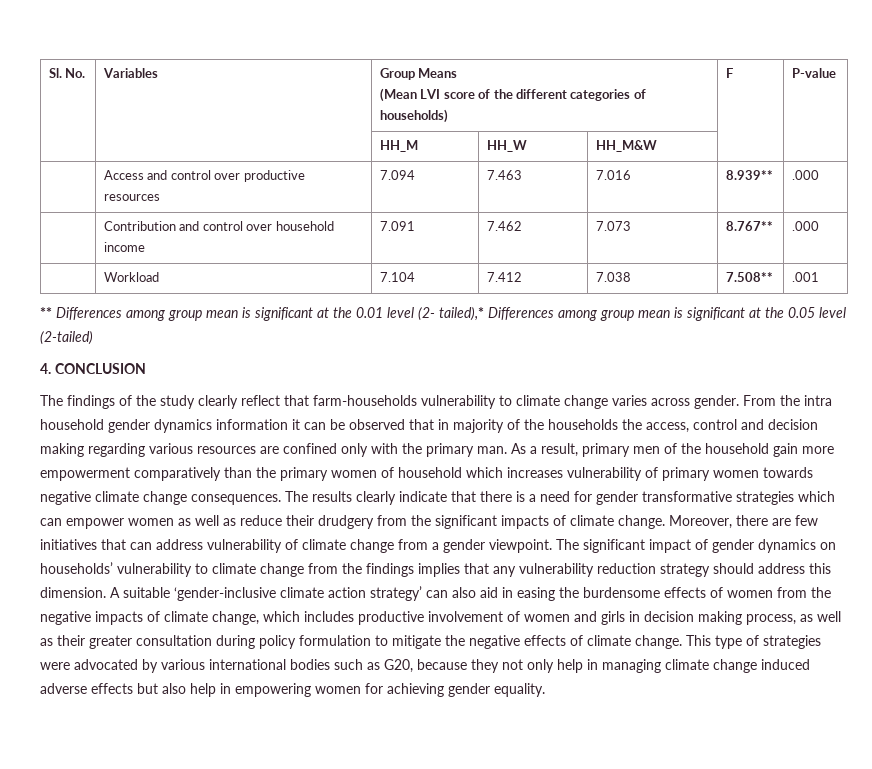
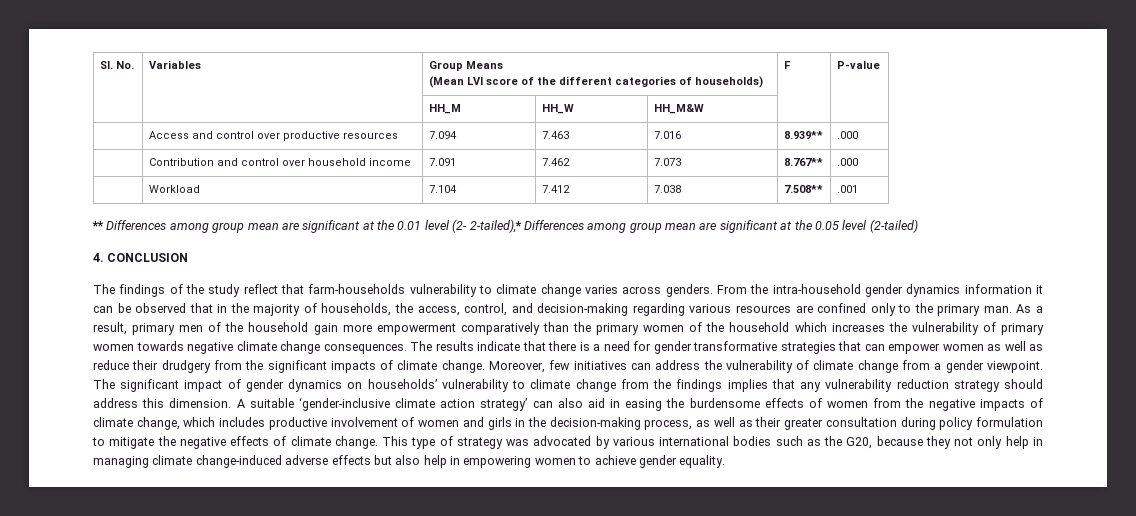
- ** Differences among group mean is significant at the 0.01 level (2- tailed),* Differences among group mean is significant at the 0.05 level (2-tailed)
+ ** Differences among group mean are significant at the 0.01 level (2- 2-tailed),* Differences among group mean are significant at the 0.05 level (2-tailed)
- The findings of the study clearly reflect that farm-households vulnerability to climate change varies across gender.
+ The findings of the study reflect that farm-households vulnerability to climate change varies across genders.
- From the intra household gender dynamics information it can be observed that in majority of the households the access, control and decision making regarding various resources are confined only with the primary man.
+ From the intra-household gender dynamics information it can be observed that in the majority of households, the access, control, and decision-making regarding various resources are confined only to the primary man.
- As a result, primary men of the household gain more empowerment comparatively than the primary women of household which increases vulnerability of primary women towards negative climate change consequences.
+ As a result, primary men of the household gain more empowerment comparatively than the primary women of the household which increases the vulnerability of primary women towards negative climate change consequences.
- The results clearly indicate that there is a need for gender transformative strategies which can empower women as well as reduce their drudgery from the significant impacts of climate change.
+ The results indicate that there is a need for gender transformative strategies that can empower women as well as reduce their drudgery from the significant impacts of climate change.
- Moreover, there are few initiatives that can address vulnerability of climate change from a gender viewpoint.
+ Moreover, few initiatives can address the vulnerability of climate change from a gender viewpoint.
- A suitable ‘gender-inclusive climate action strategy’ can also aid in easing the burdensome effects of women from the negative impacts of climate change, which includes productive involvement of women and girls in decision making process, as well as their greater consultation during policy formulation to mitigate the negative effects of climate change.
+ A suitable ‘gender-inclusive climate action strategy’ can also aid in easing the burdensome effects of women from the negative impacts of climate change, which includes productive involvement of women and girls in the decision-making process, as well as their greater consultation during policy formulation to mitigate the negative effects of climate change.
- This type of strategies were advocated by various international bodies such as G20, because they not only help in managing climate change induced adverse effects but also help in empowering women for achieving gender equality.
+ This type of strategy was advocated by various international bodies such as the G20, because they not only help in managing climate change-induced adverse effects but also help in empowering women to achieve gender equality.

